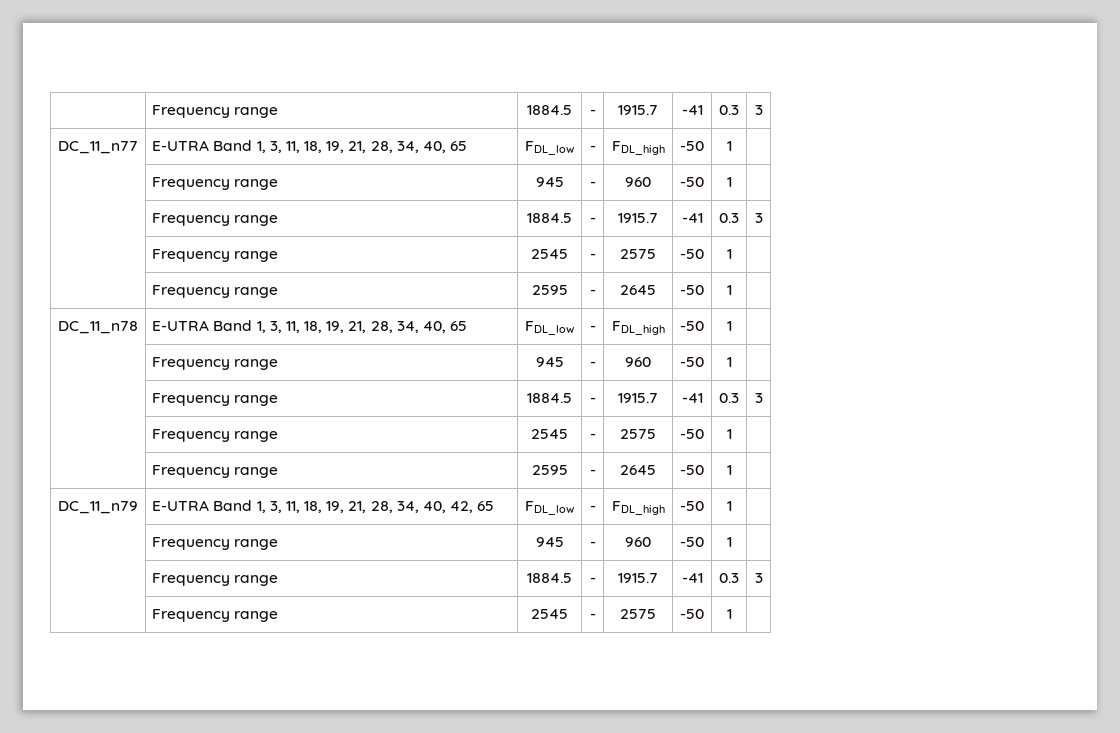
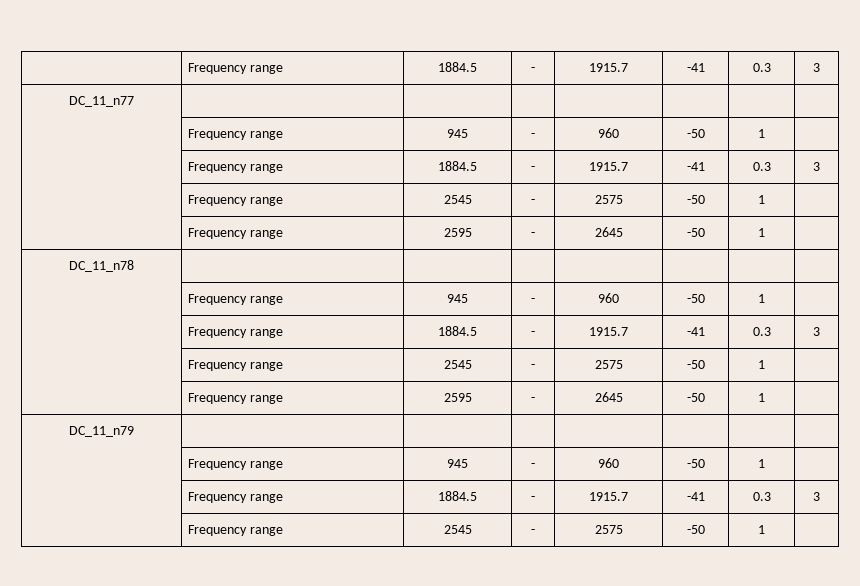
- DC_11_n77 | E-UTRA Band 1, 3, 11, 18, 19, 21, 28, 34, 40, 65 | FDL_low | - | FDL_high | -50 | 1 |
+ DC_11_n77 | | | | | | |
- DC_11_n78 | E-UTRA Band 1, 3, 11, 18, 19, 21, 28, 34, 40, 65 | FDL_low | - | FDL_high | -50 | 1 |
+ DC_11_n78 | | | | | | |
- DC_11_n79 | E-UTRA Band 1, 3, 11, 18, 19, 21, 28, 34, 40, 42, 65 | FDL_low | - | FDL_high | -50 | 1 |
+ DC_11_n79 | | | | | | |

